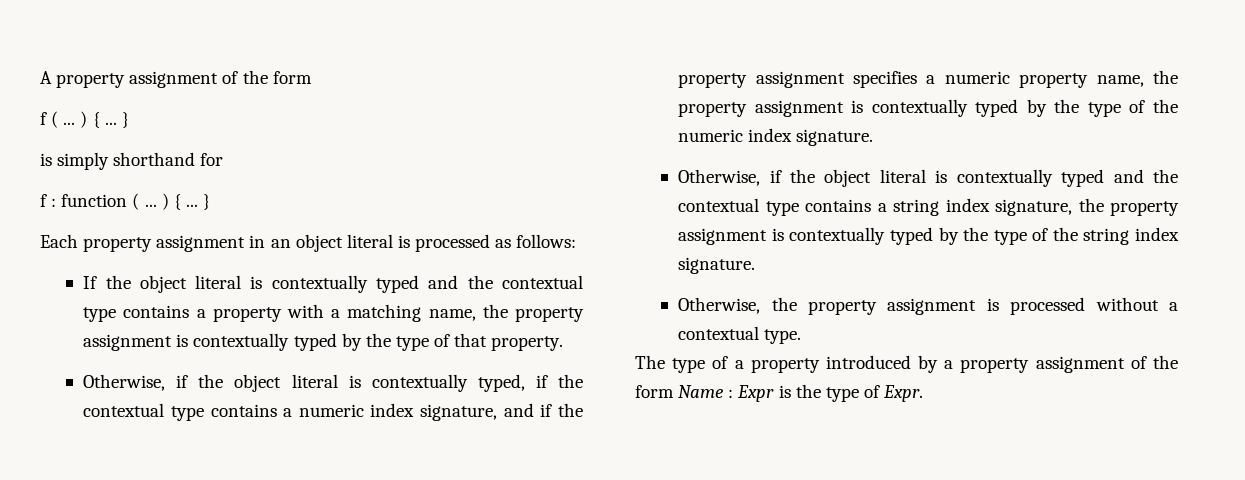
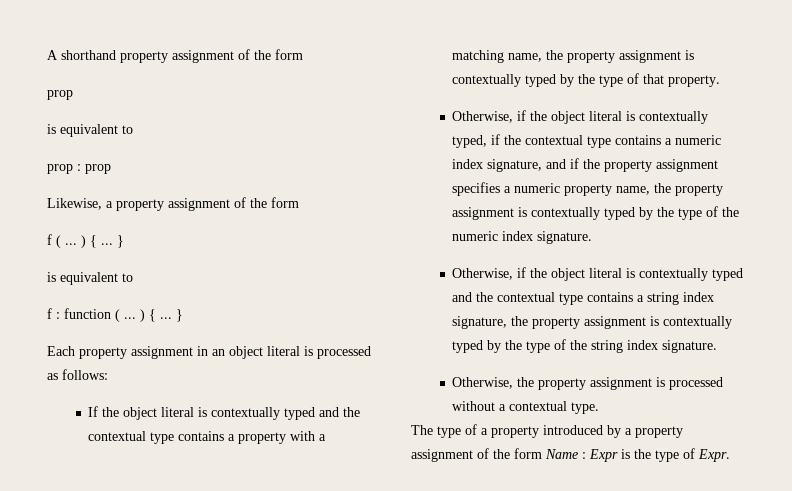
- A property assignment of the form
+ A shorthand property assignment of the form
+ prop
+ is equivalent to
+ prop : prop
+ Likewise, a property assignment of the form
  f ( ... ) { ... }
- is simply shorthand for
+ is equivalent to

